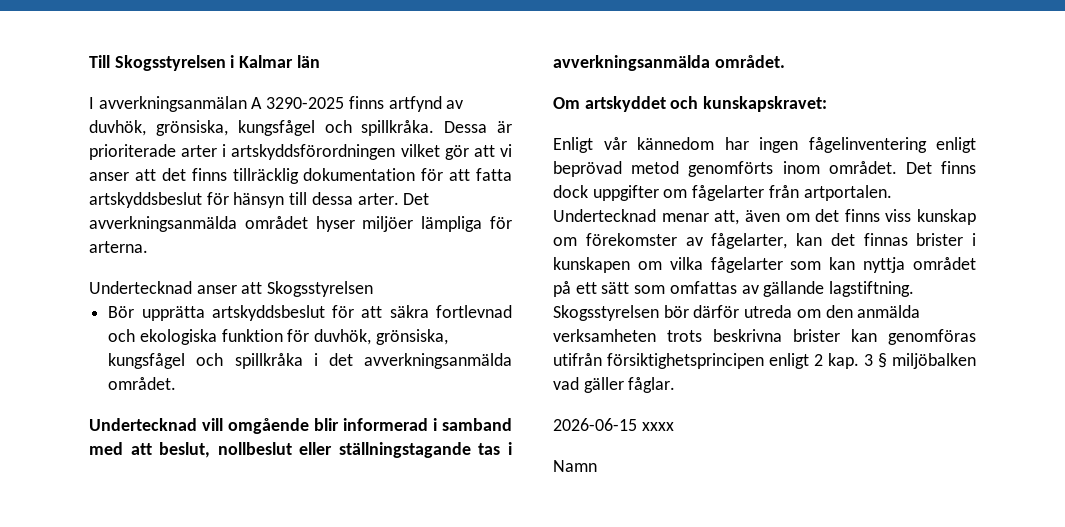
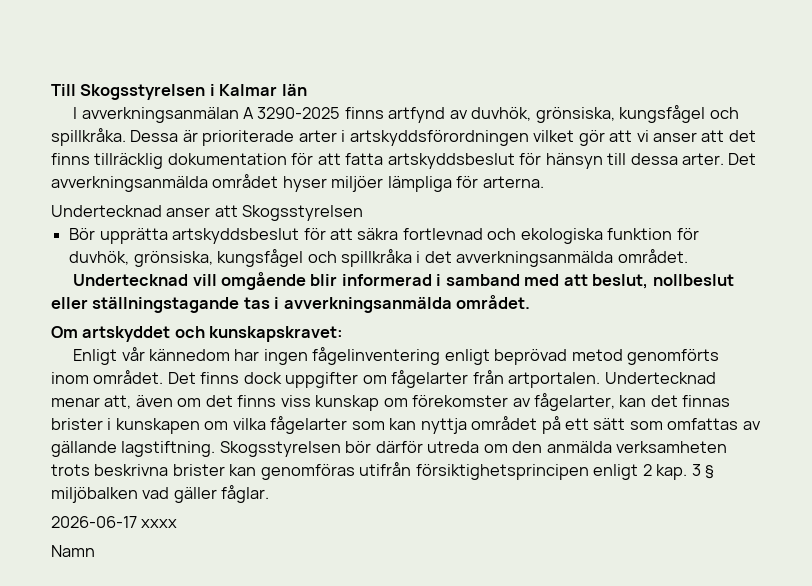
- 2026-06-15 xxxx
+ 2026-06-17 xxxx

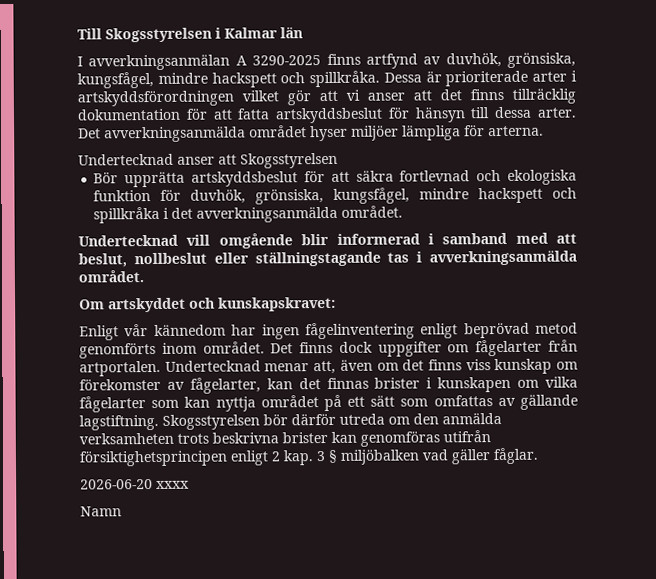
- I avverkningsanmälan A 3290-2025 finns artfynd av duvhök, grönsiska, kungsfågel och spillkråka.
+ I avverkningsanmälan A 3290-2025 finns artfynd av duvhök, grönsiska, kungsfågel, mindre hackspett och spillkråka.
- Bör upprätta artskyddsbeslut för att säkra fortlevnad och ekologiska funktion för duvhök, grönsiska, kungsfågel och spillkråka i det avverkningsanmälda området.
+ Bör upprätta artskyddsbeslut för att säkra fortlevnad och ekologiska funktion för duvhök, grönsiska, kungsfågel, mindre hackspett och spillkråka i det avverkningsanmälda området.
- 2026-06-17 xxxx
+ 2026-06-20 xxxx

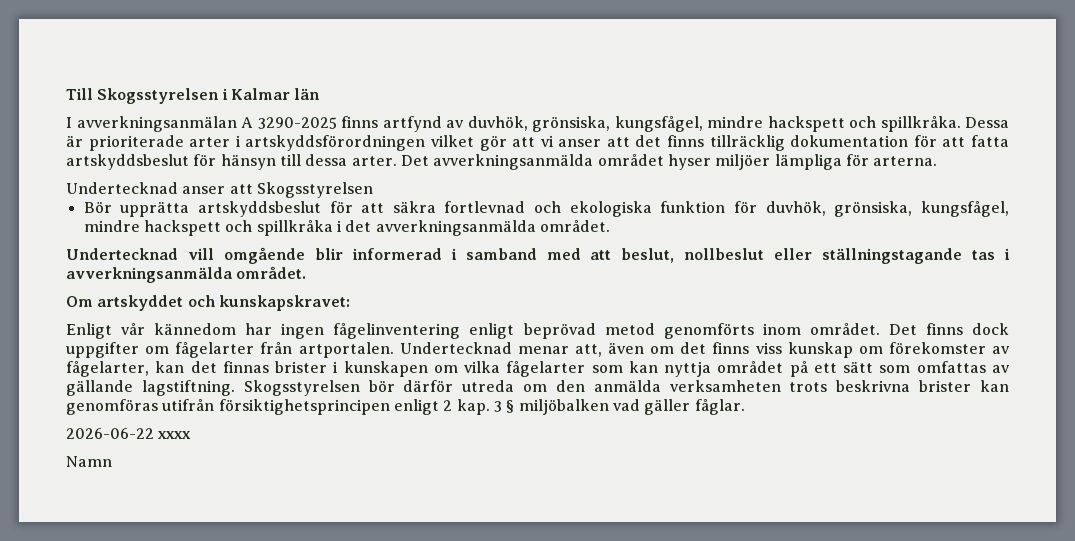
- 2026-06-20 xxxx
+ 2026-06-22 xxxx

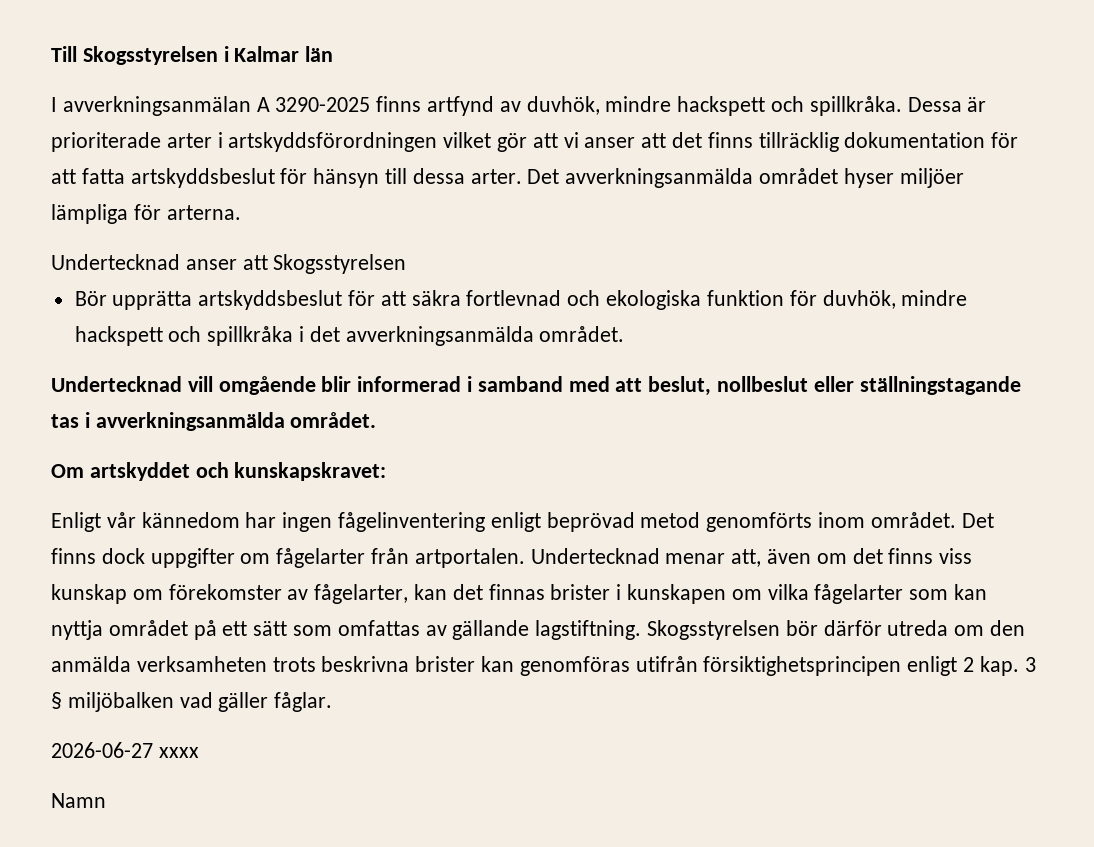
- I avverkningsanmälan A 3290-2025 finns artfynd av duvhök, grönsiska, kungsfågel, mindre hackspett och spillkråka.
+ I avverkningsanmälan A 3290-2025 finns artfynd av duvhök, mindre hackspett och spillkråka.
- Bör upprätta artskyddsbeslut för att säkra fortlevnad och ekologiska funktion för duvhök, grönsiska, kungsfågel, mindre hackspett och spillkråka i det avverkningsanmälda området.
+ Bör upprätta artskyddsbeslut för att säkra fortlevnad och ekologiska funktion för duvhök, mindre hackspett och spillkråka i det avverkningsanmälda området.
- 2026-06-22 xxxx
+ 2026-06-27 xxxx

